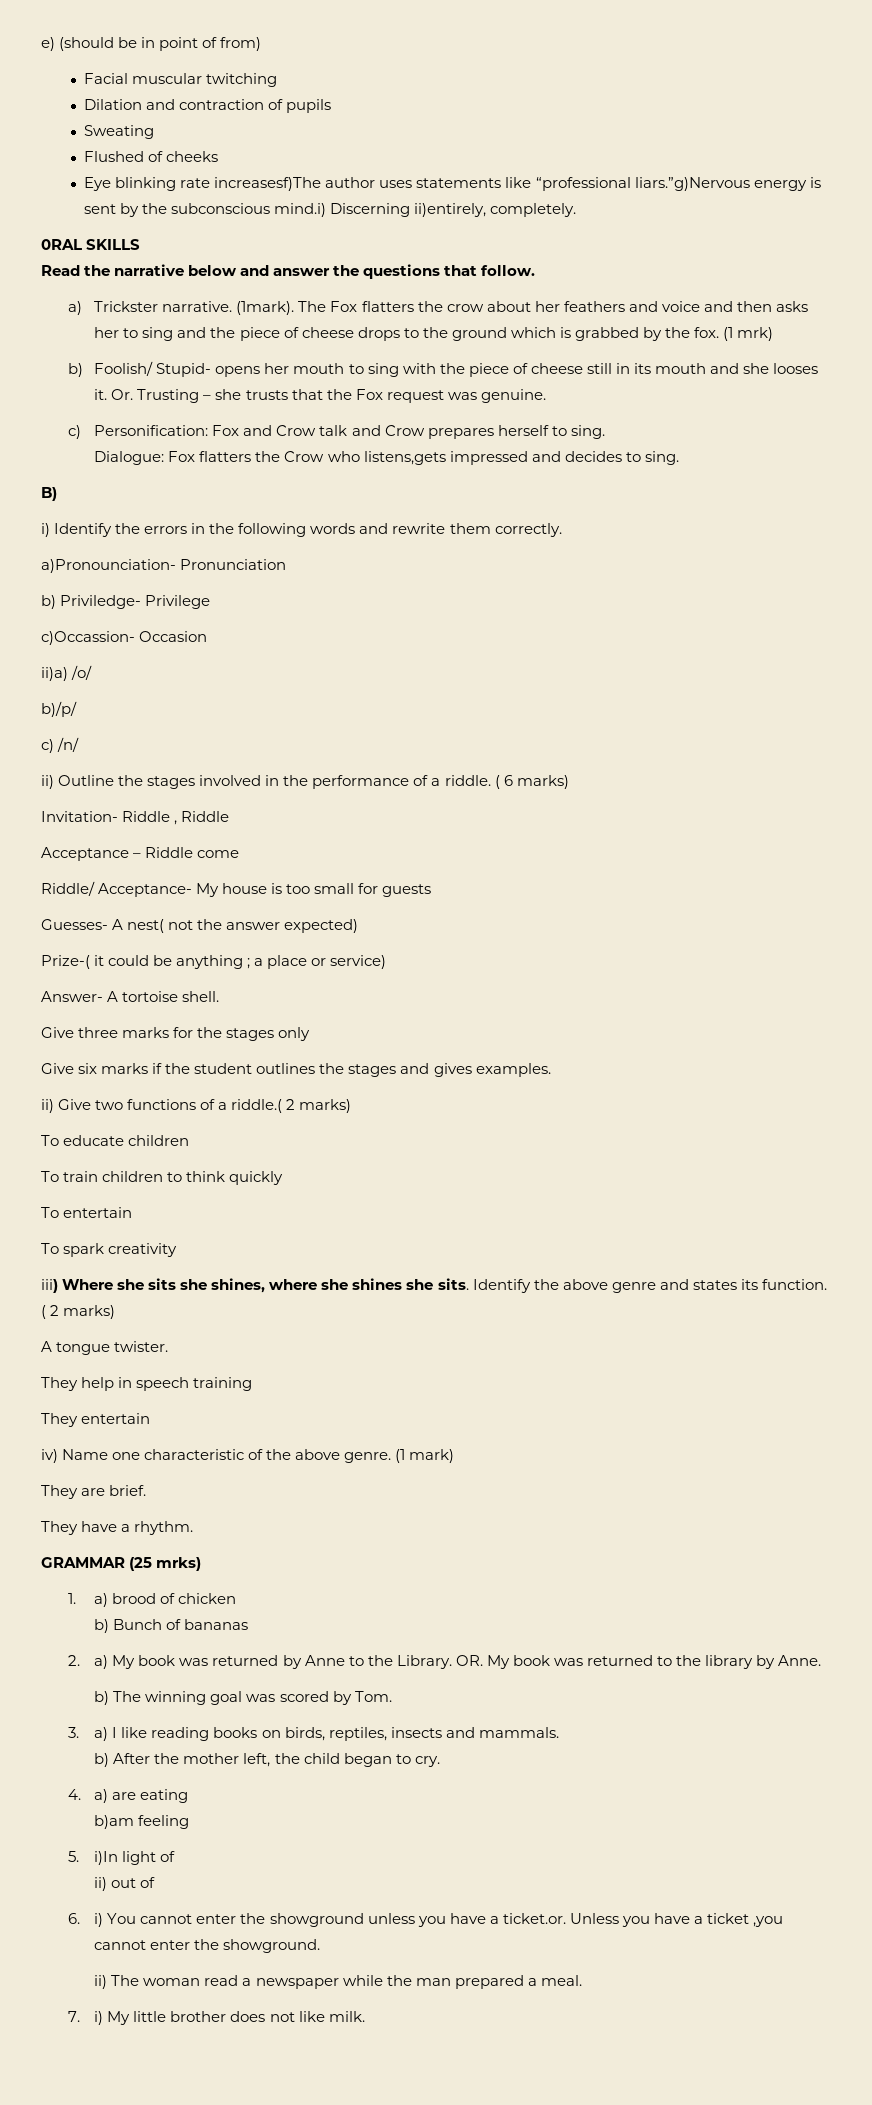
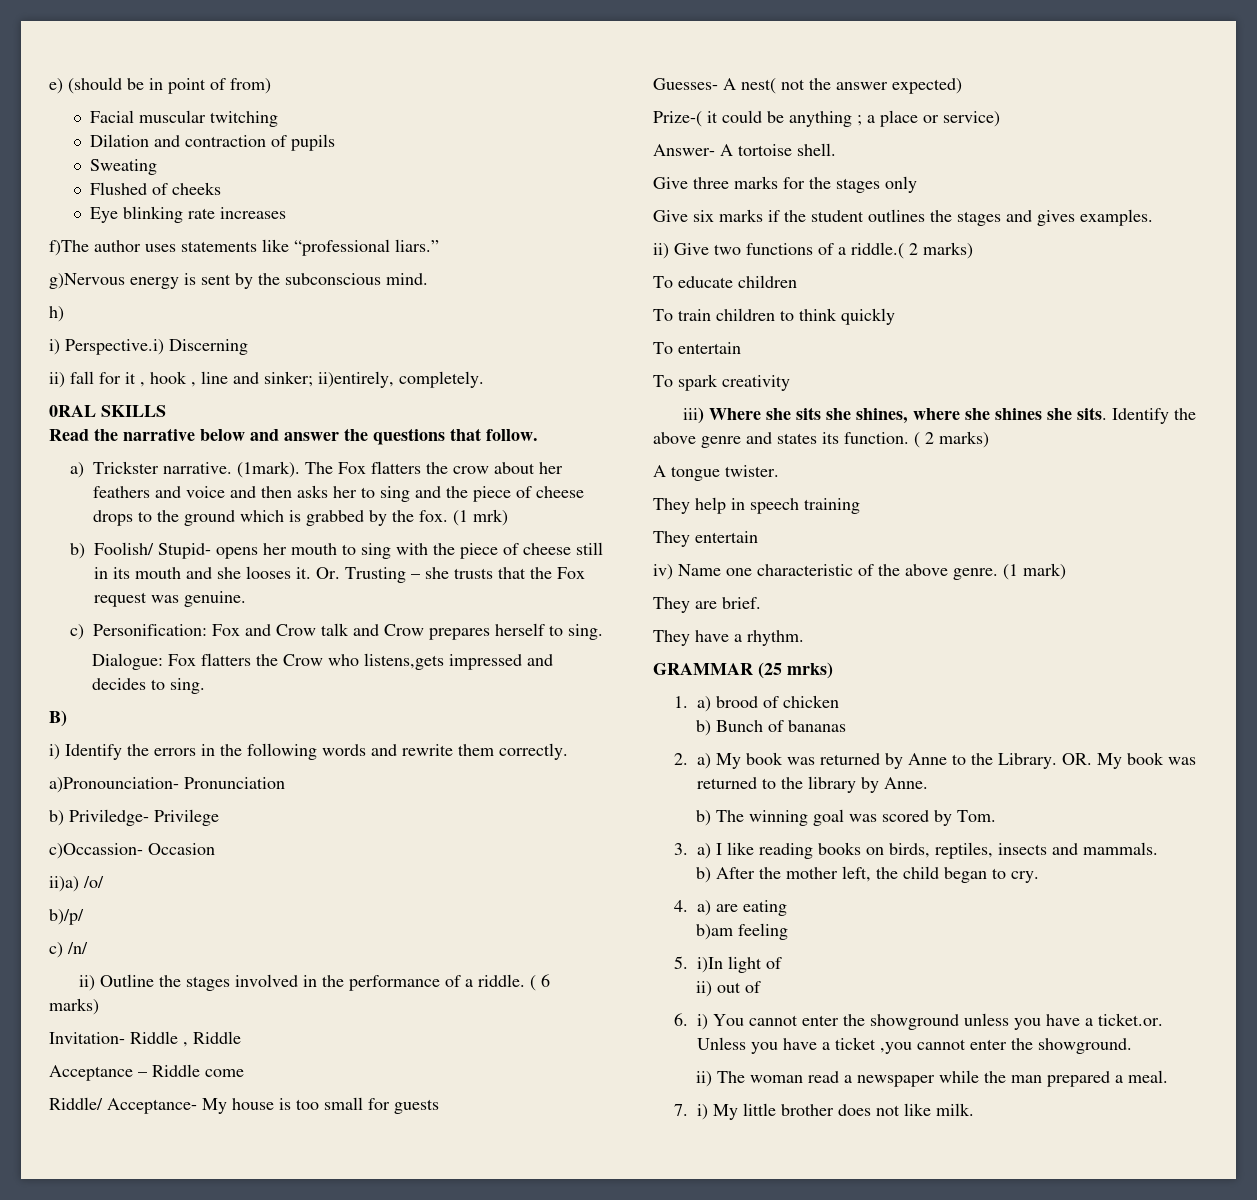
- Eye blinking rate increasesf)The author uses statements like “professional liars.”g)Nervous energy is sent by the subconscious mind.i) Discerning ii)entirely, completely.
+ Eye blinking rate increases
+ f)The author uses statements like “professional liars.”
+ g)Nervous energy is sent by the subconscious mind.
+ h)
+ i) Perspective.i) Discerning
+ ii) fall for it , hook , line and sinker; ii)entirely, completely.

